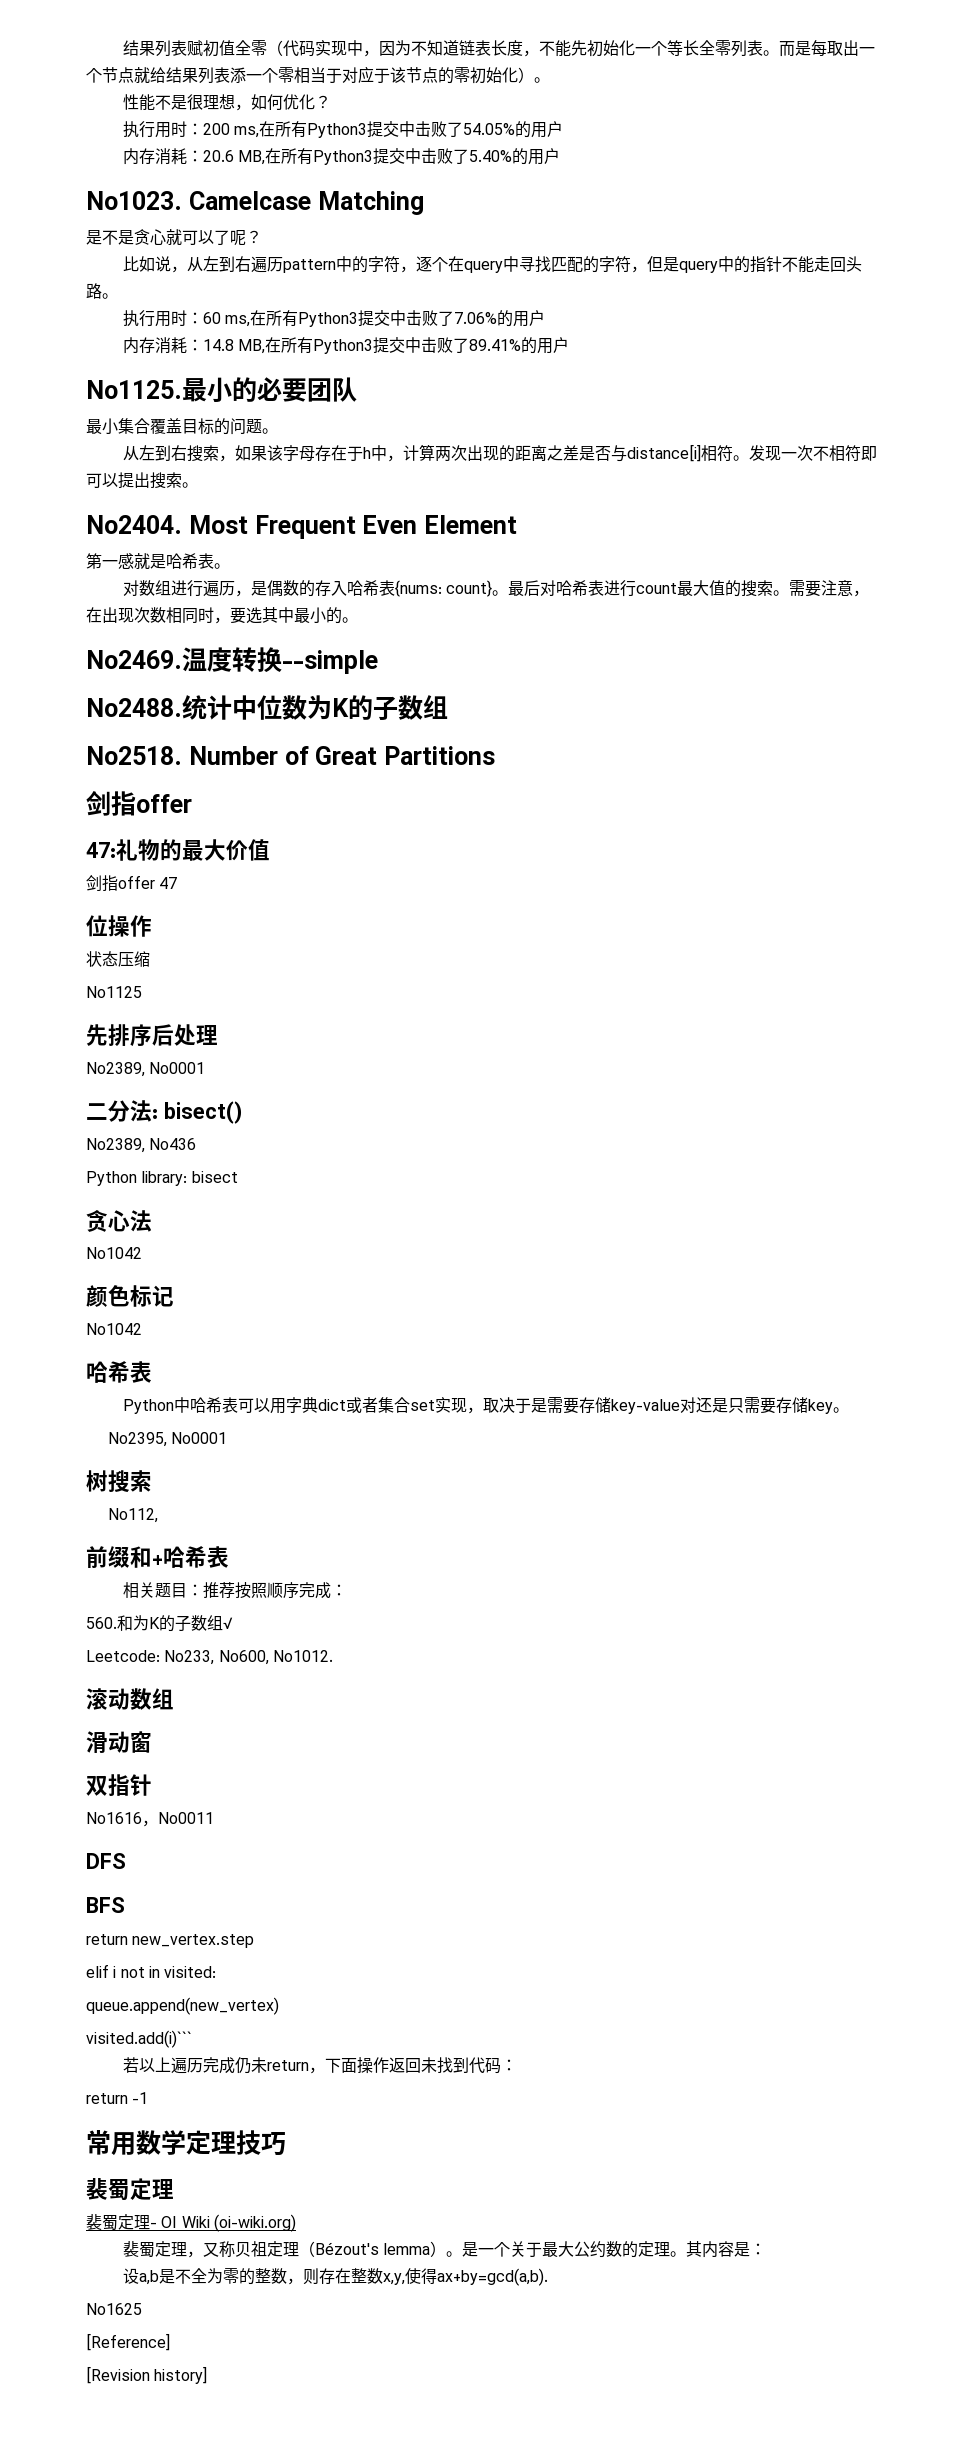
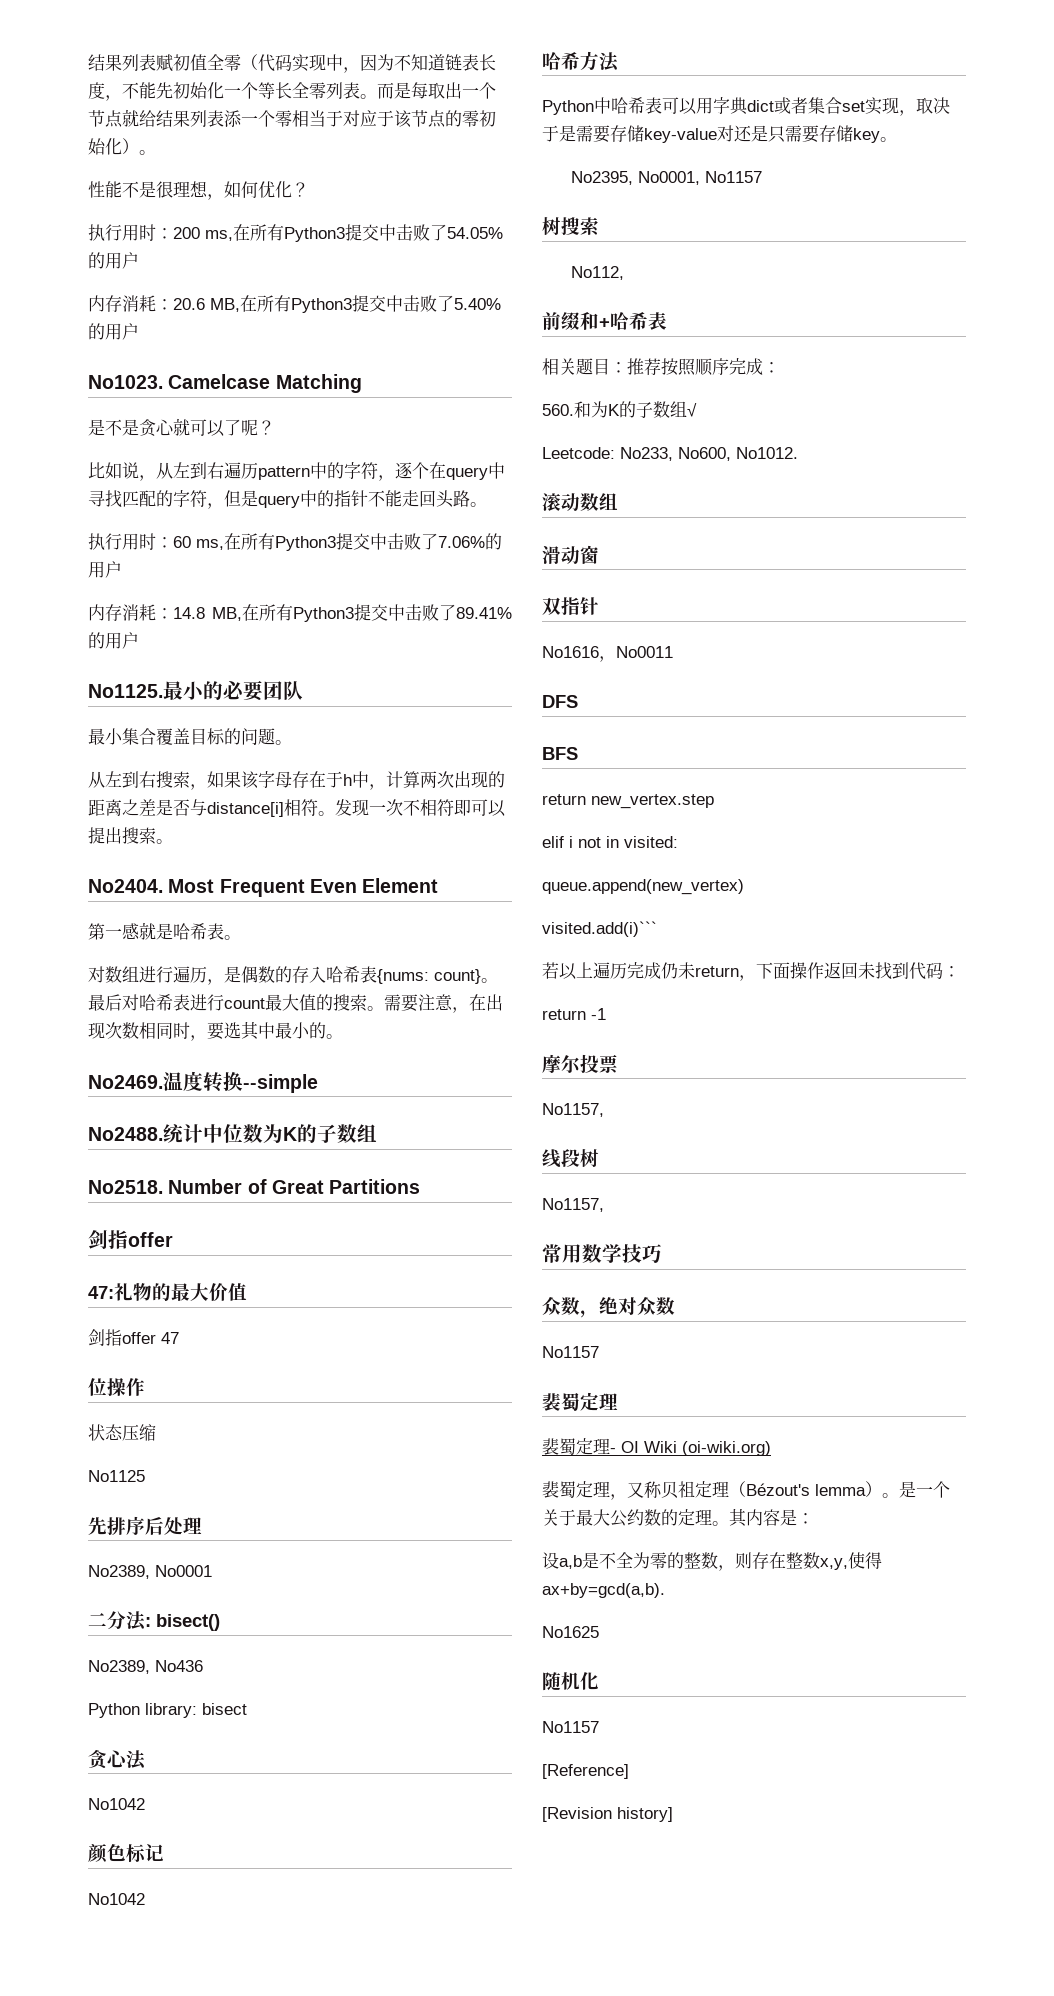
  颜色标记
  No1042
- 哈希表
+ 哈希方法
- No2395, No0001
+ No2395, No0001, No1157
+ 摩尔投票
+ No1157,
+ 线段树
+ No1157,
- 常用数学定理技巧
+ 常用数学技巧
+ 众数，绝对众数
+ No1157
+ 随机化
+ No1157

